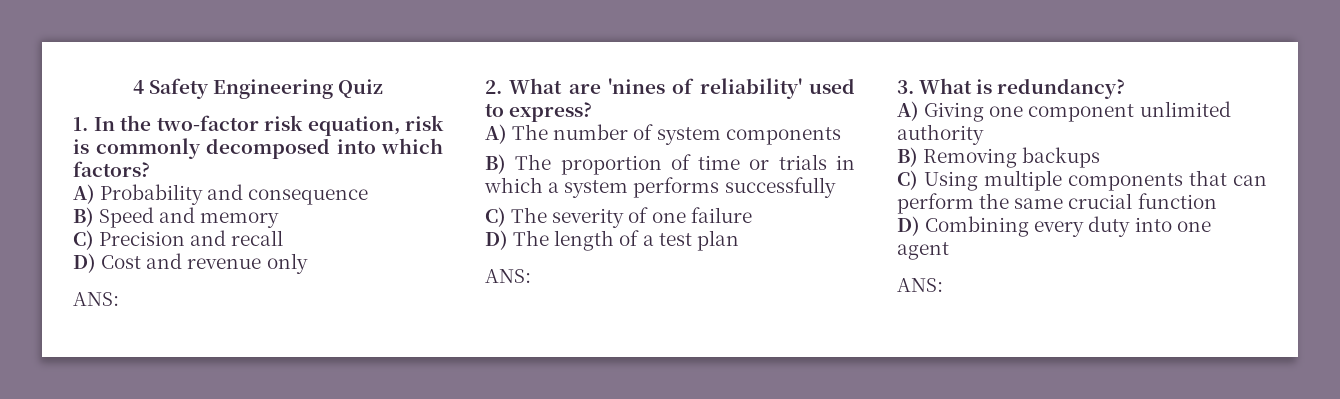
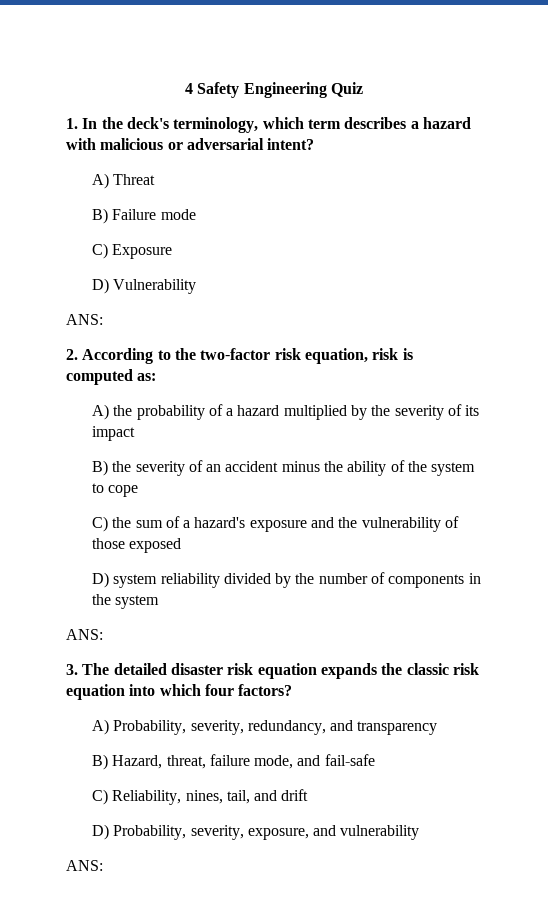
- 1. In the two-factor risk equation, risk is commonly decomposed into which factors?
- A) Probability and consequence
- B) Speed and memory
- C) Precision and recall
- D) Cost and revenue only
+ 1. In the deck's terminology, which term describes a hazard with malicious or adversarial intent?
+ A) Threat
+ B) Failure mode
+ C) Exposure
+ D) Vulnerability
  ANS:
- 2. What are 'nines of reliability' used to express?
- A) The number of system components
- B) The proportion of time or trials in which a system performs successfully
- C) The severity of one failure
- D) The length of a test plan
+ 2. According to the two-factor risk equation, risk is computed as:
+ A) the probability of a hazard multiplied by the severity of its impact
+ B) the severity of an accident minus the ability of the system to cope
+ C) the sum of a hazard's exposure and the vulnerability of those exposed
+ D) system reliability divided by the number of components in the system
  ANS:
- 3. What is redundancy?
- A) Giving one component unlimited authority
- B) Removing backups
- C) Using multiple components that can perform the same crucial function
- D) Combining every duty into one agent
+ 3. The detailed disaster risk equation expands the classic risk equation into which four factors?
+ A) Probability, severity, redundancy, and transparency
+ B) Hazard, threat, failure mode, and fail-safe
+ C) Reliability, nines, tail, and drift
+ D) Probability, severity, exposure, and vulnerability

